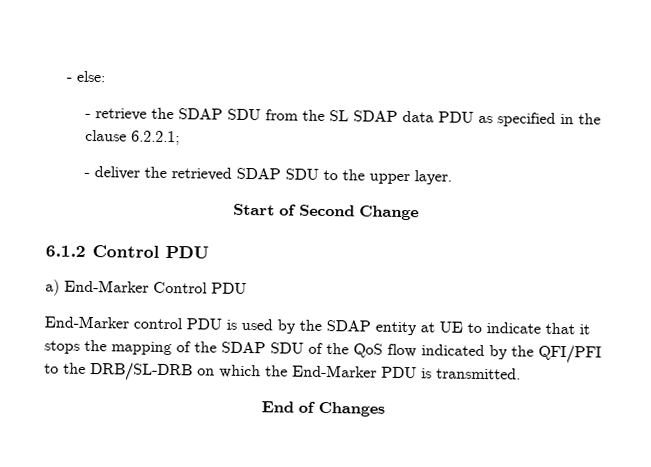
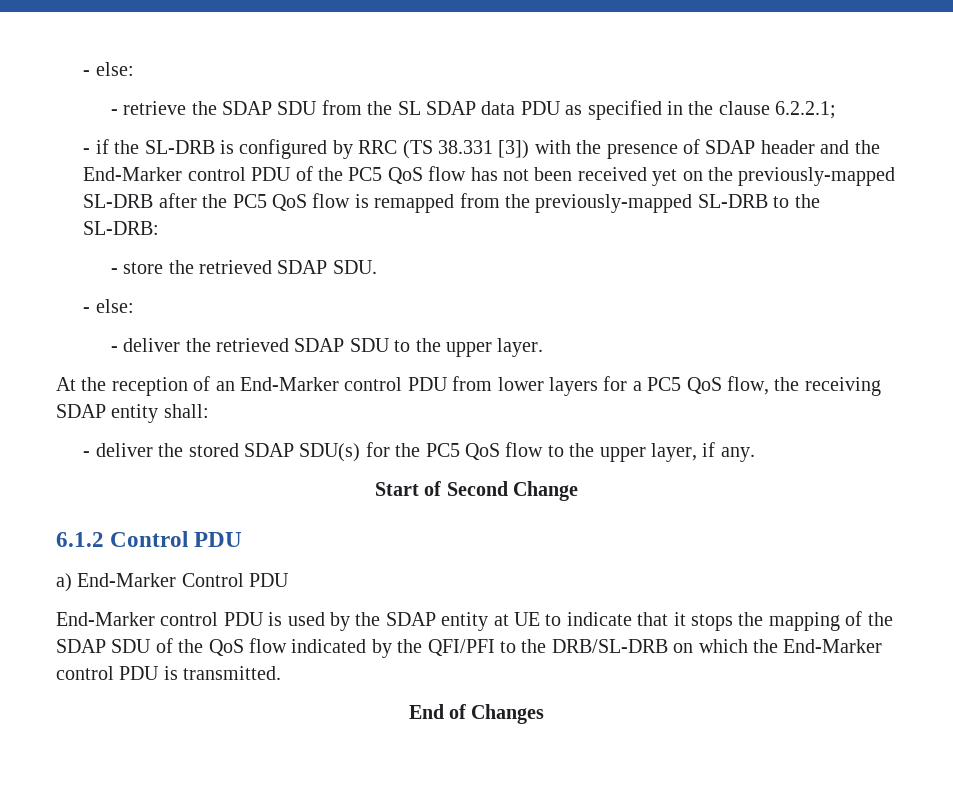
+ - if the SL-DRB is configured by RRC (TS 38.331 [3]) with the presence of SDAP header and the End-Marker control PDU of the PC5 QoS flow has not been received yet on the previously-mapped SL-DRB after the PC5 QoS flow is remapped from the previously-mapped SL-DRB to the SL-DRB:
+ - store the retrieved SDAP SDU.
+ - else:
+ At the reception of an End-Marker control PDU from lower layers for a PC5 QoS flow, the receiving SDAP entity shall:
+ - deliver the stored SDAP SDU(s) for the PC5 QoS flow to the upper layer, if any.
- End-Marker control PDU is used by the SDAP entity at UE to indicate that it stops the mapping of the SDAP SDU of the QoS flow indicated by the QFI/PFI to the DRB/SL-DRB on which the End-Marker PDU is transmitted.
+ End-Marker control PDU is used by the SDAP entity at UE to indicate that it stops the mapping of the SDAP SDU of the QoS flow indicated by the QFI/PFI to the DRB/SL-DRB on which the End-Marker control PDU is transmitted.

